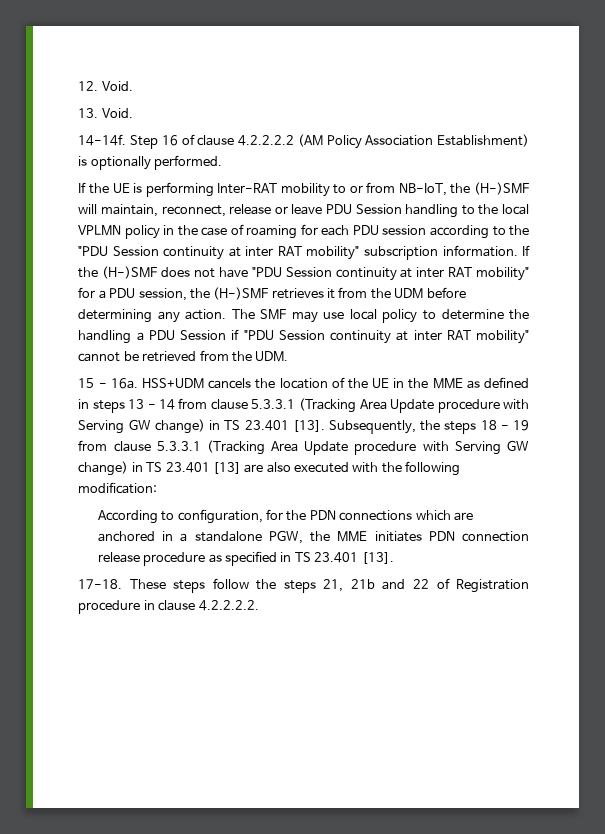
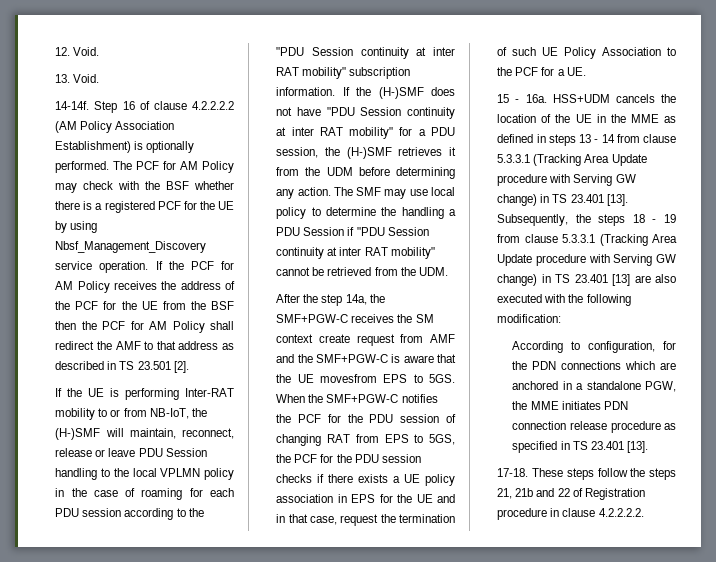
+ The PCF for AM Policy may check with the BSF whether there is a registered PCF for the UE by using Nbsf_Management_Discovery service operation. If the PCF for AM Policy receives the address of the PCF for the UE from the BSF then the PCF for AM Policy shall redirect the AMF to that address as described in TS 23.501 [2].
+ After the step 14a, the SMF+PGW-C receives the SM context create request from AMF and the SMF+PGW-C is aware that the UE movesfrom EPS to 5GS. When the SMF+PGW-C notifies the PCF for the PDU session of changing RAT from EPS to 5GS, the PCF for the PDU session checks if there exists a UE policy association in EPS for the UE and in that case, request the termination of such UE Policy Association to the PCF for a UE.

